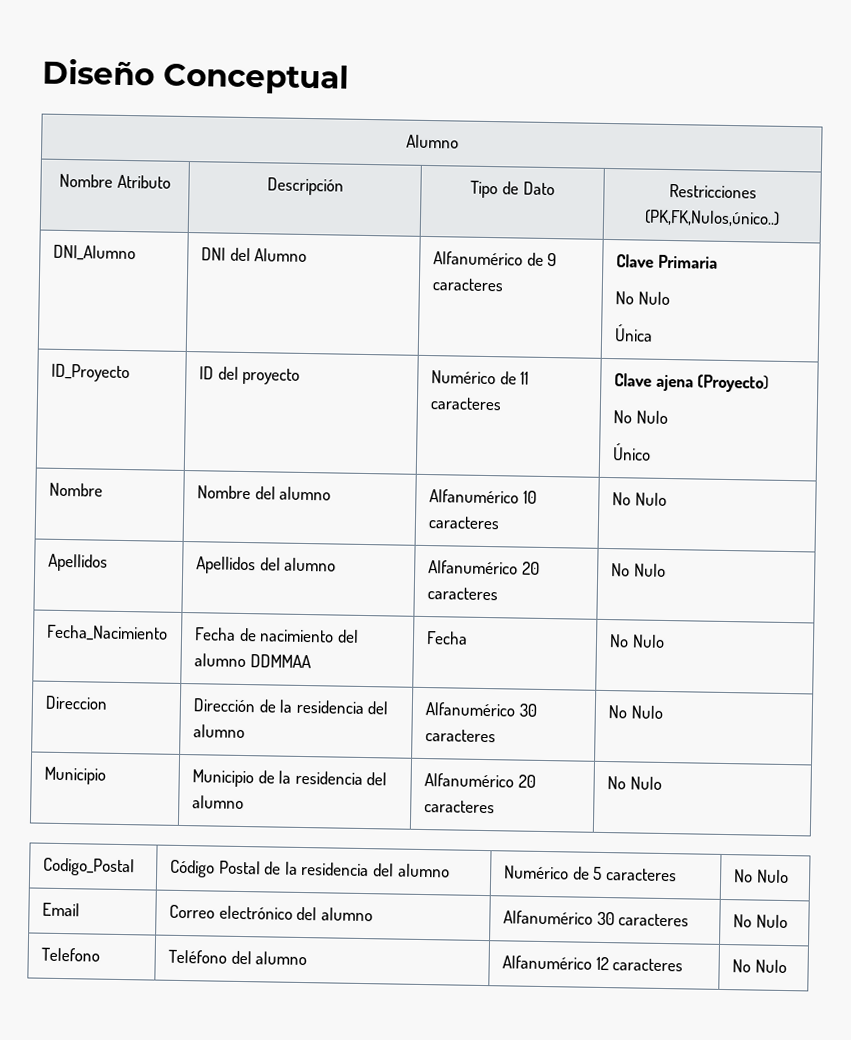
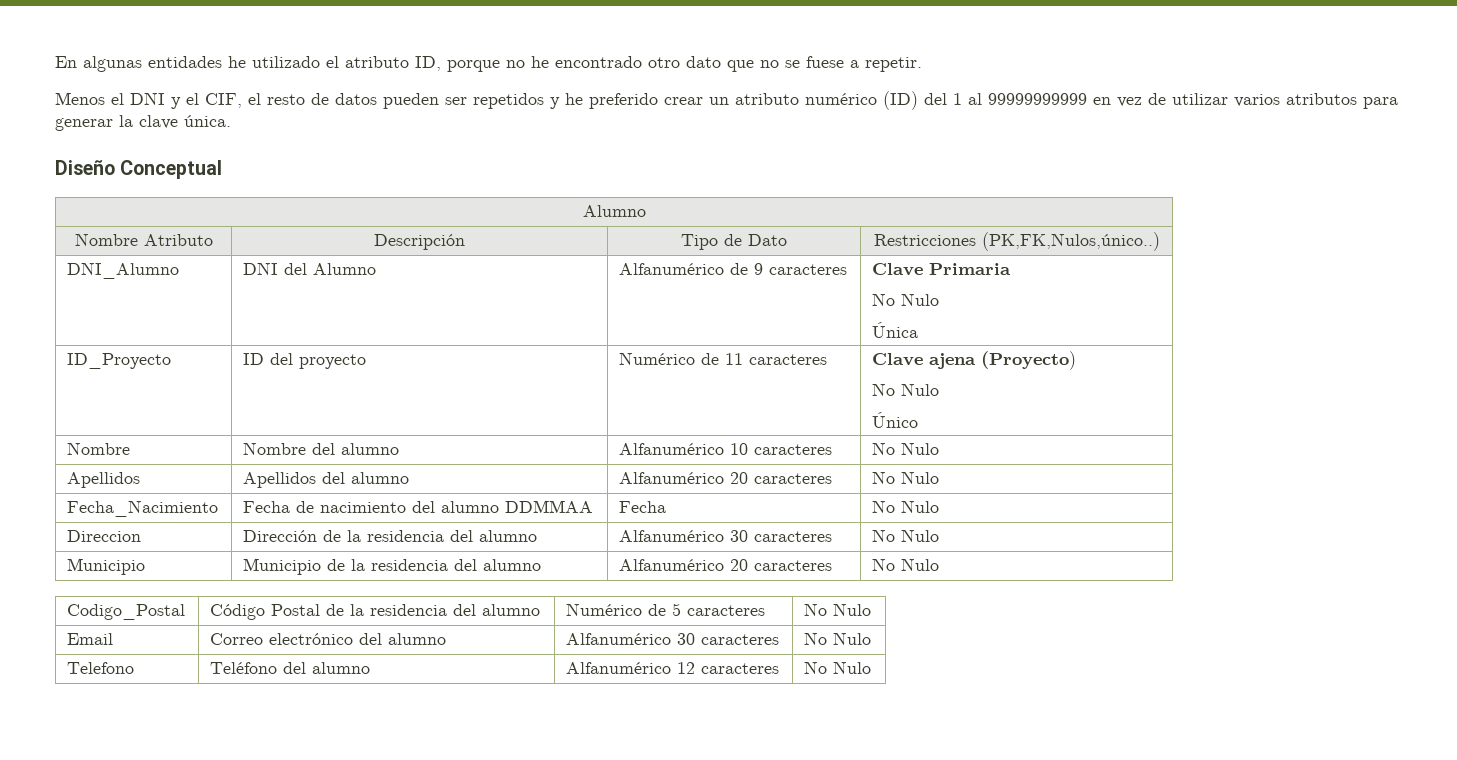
+ En algunas entidades he utilizado el atributo ID, porque no he encontrado otro dato que no se fuese a repetir.
+ Menos el DNI y el CIF, el resto de datos pueden ser repetidos y he preferido crear un atributo numérico (ID) del 1 al 99999999999 en vez de utilizar varios atributos para generar la clave única.

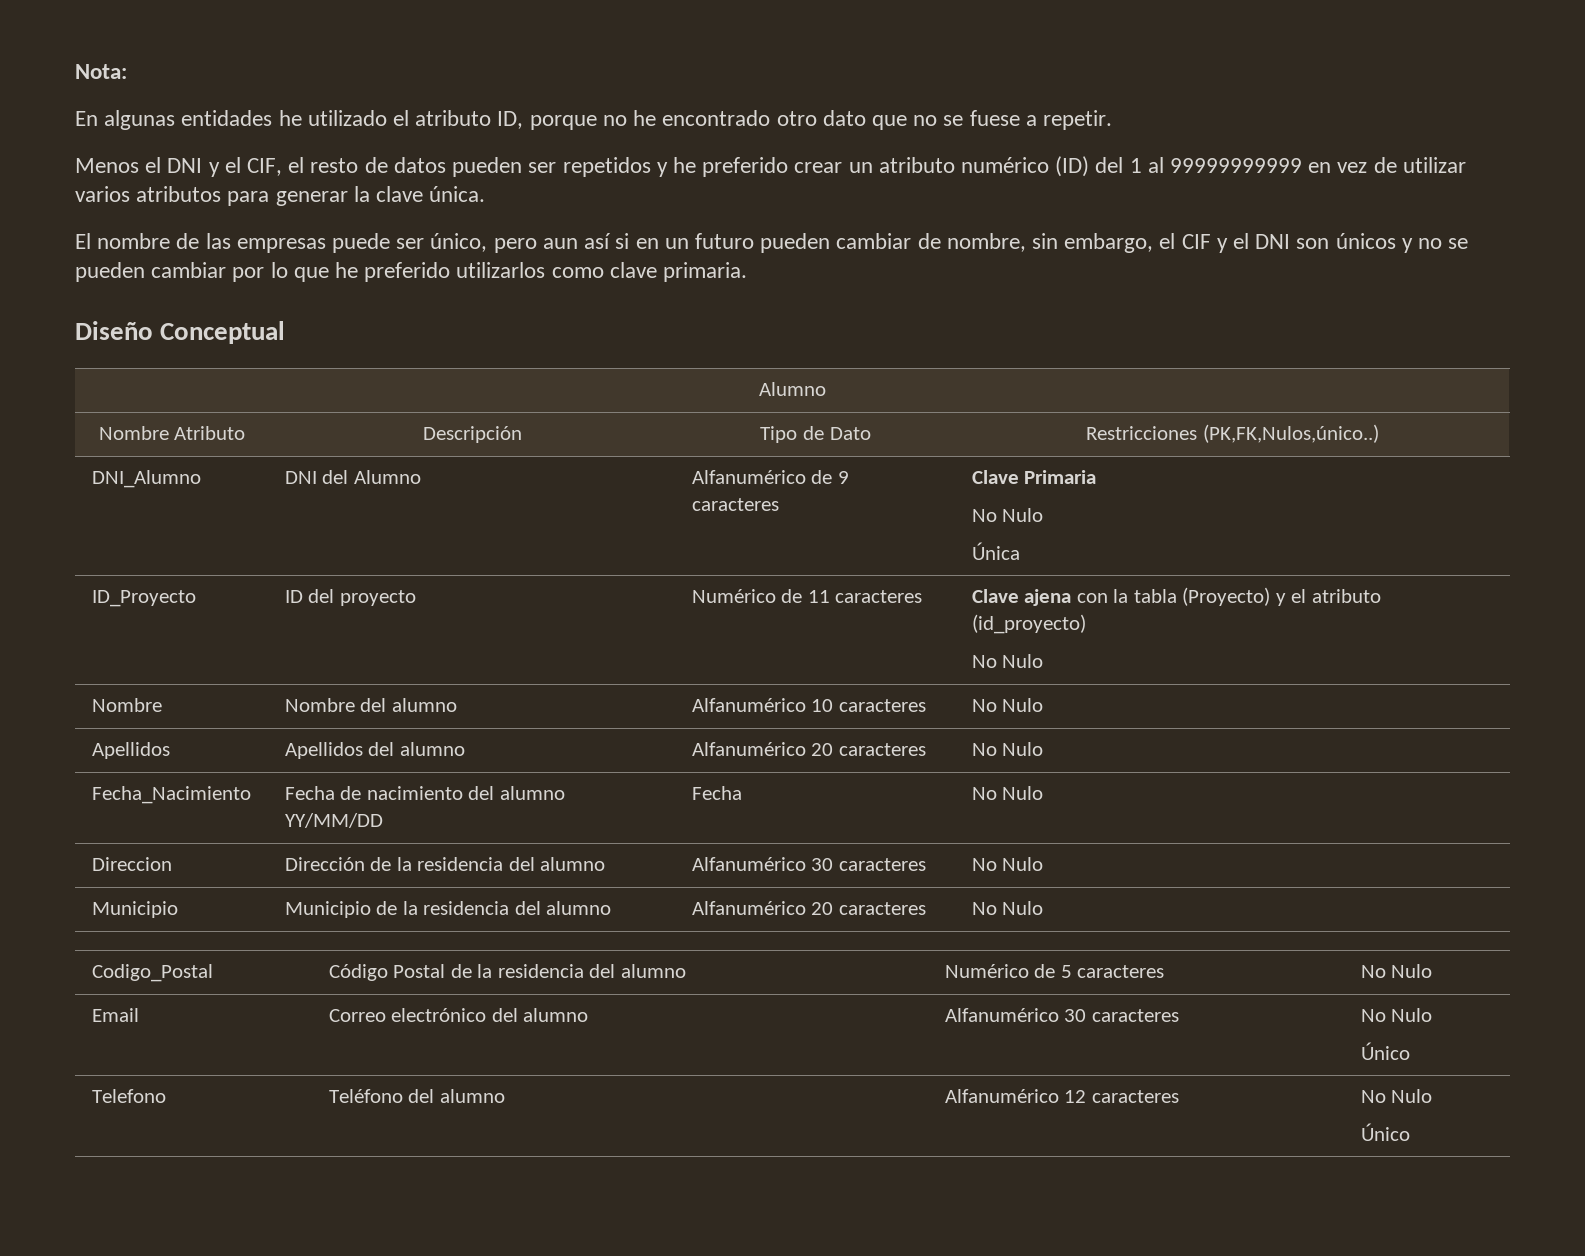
+ Nota:
+ El nombre de las empresas puede ser único, pero aun así si en un futuro pueden cambiar de nombre, sin embargo, el CIF y el DNI son únicos y no se pueden cambiar por lo que he preferido utilizarlos como clave primaria.
- ID_Proyecto | ID del proyecto | Numérico de 11 caracteres | Clave ajena (Proyecto)
+ ID_Proyecto | ID del proyecto | Numérico de 11 caracteres | Clave ajena con la tabla (Proyecto) y el atributo (id_proyecto)
  No Nulo
- Único
- Fecha_Nacimiento | Fecha de nacimiento del alumno DDMMAA | Fecha | No Nulo
+ Fecha_Nacimiento | Fecha de nacimiento del alumno YY/MM/DD | Fecha | No Nulo
  Email | Correo electrónico del alumno | Alfanumérico 30 caracteres | No Nulo
+ Único
  Telefono | Teléfono del alumno | Alfanumérico 12 caracteres | No Nulo
+ Único

